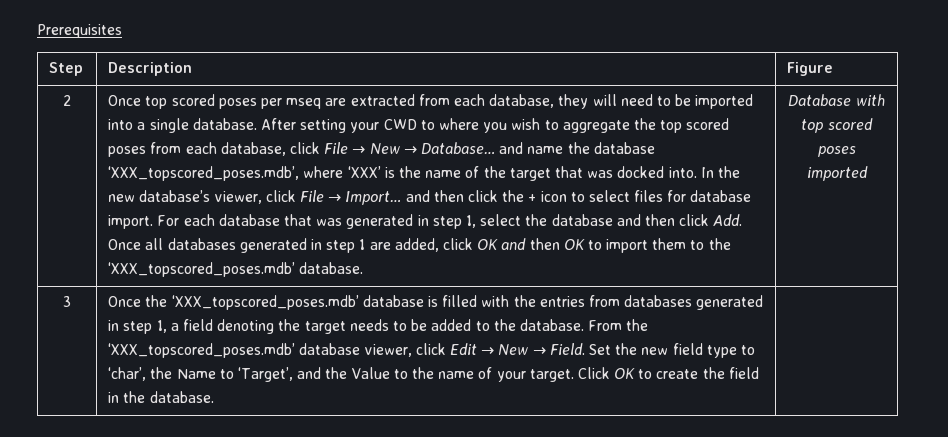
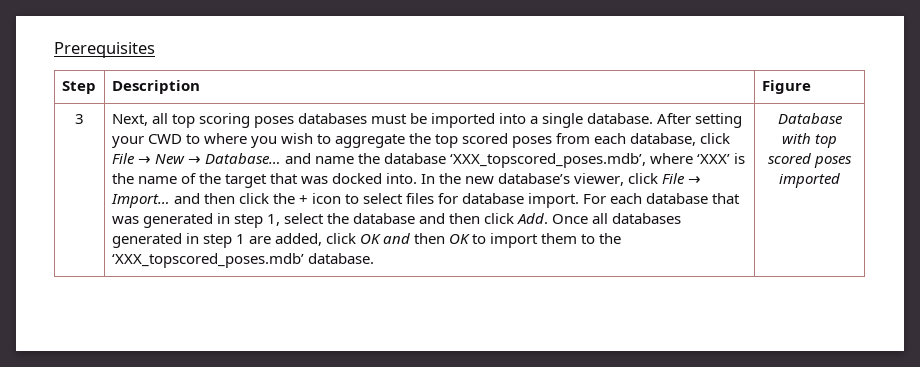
- 2 | Once top scored poses per mseq are extracted from each database, they will need to be imported into a single database.
+ 3 | Next, all top scoring poses databases must be imported into a single database.
- 3 | Once the ‘XXX_topscored_poses.mdb’ database is filled with the entries from databases generated in step 1, a field denoting the target needs to be added to the database. From the ‘XXX_topscored_poses.mdb’ database viewer, click Edit → New → Field. Set the new field type to ‘char’, the Name to ‘Target’, and the Value to the name of your target. Click OK to create the field in the database.

